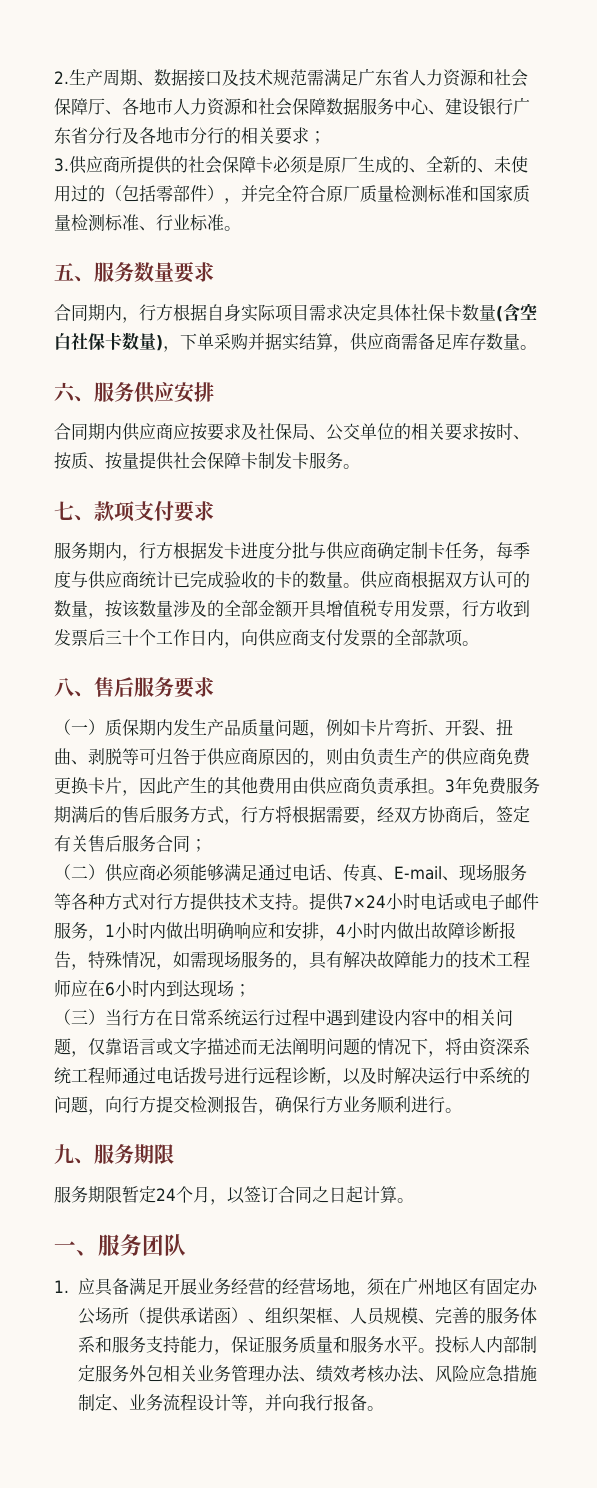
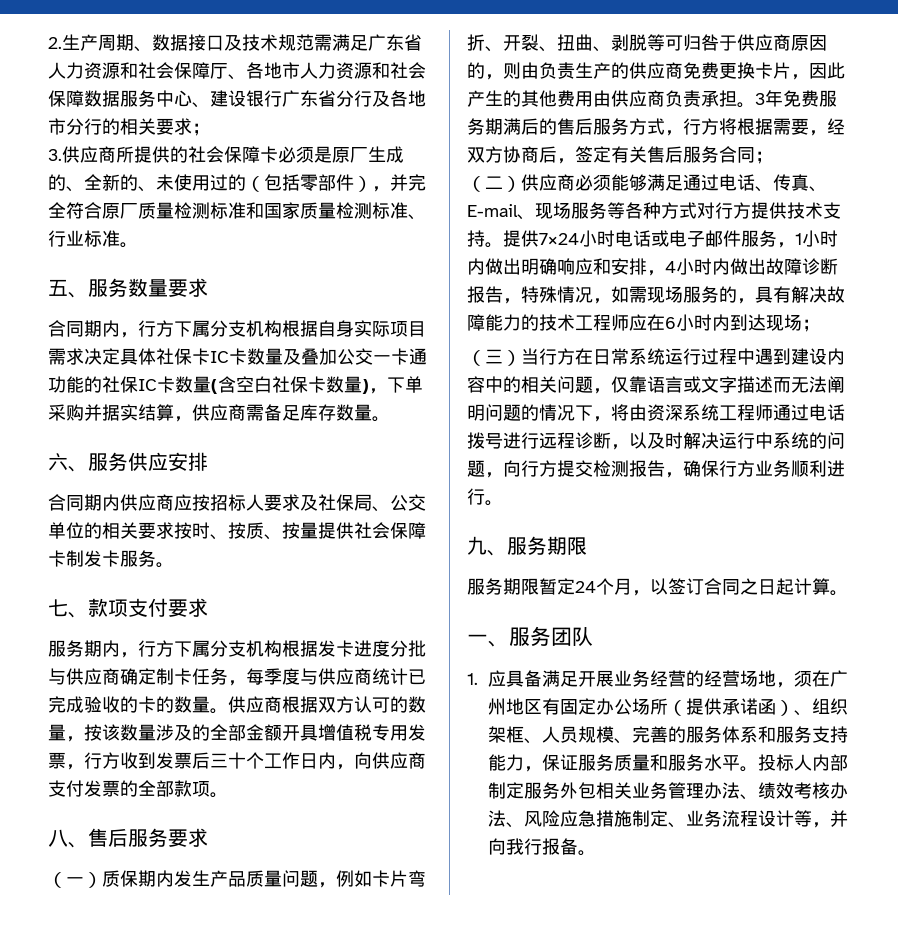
- 合同期内，行方根据自身实际项目需求决定具体社保卡数量(含空白社保卡数量)，下单采购并据实结算，供应商需备足库存数量。
+ 合同期内，行方下属分支机构根据自身实际项目需求决定具体社保卡IC卡数量及叠加公交一卡通功能的社保IC卡数量(含空白社保卡数量)，下单采购并据实结算，供应商需备足库存数量。
- 合同期内供应商应按要求及社保局、公交单位的相关要求按时、按质、按量提供社会保障卡制发卡服务。
+ 合同期内供应商应按招标人要求及社保局、公交单位的相关要求按时、按质、按量提供社会保障卡制发卡服务。
- 服务期内，行方根据发卡进度分批与供应商确定制卡任务，每季度与供应商统计已完成验收的卡的数量。
+ 服务期内，行方下属分支机构根据发卡进度分批与供应商确定制卡任务，每季度与供应商统计已完成验收的卡的数量。

